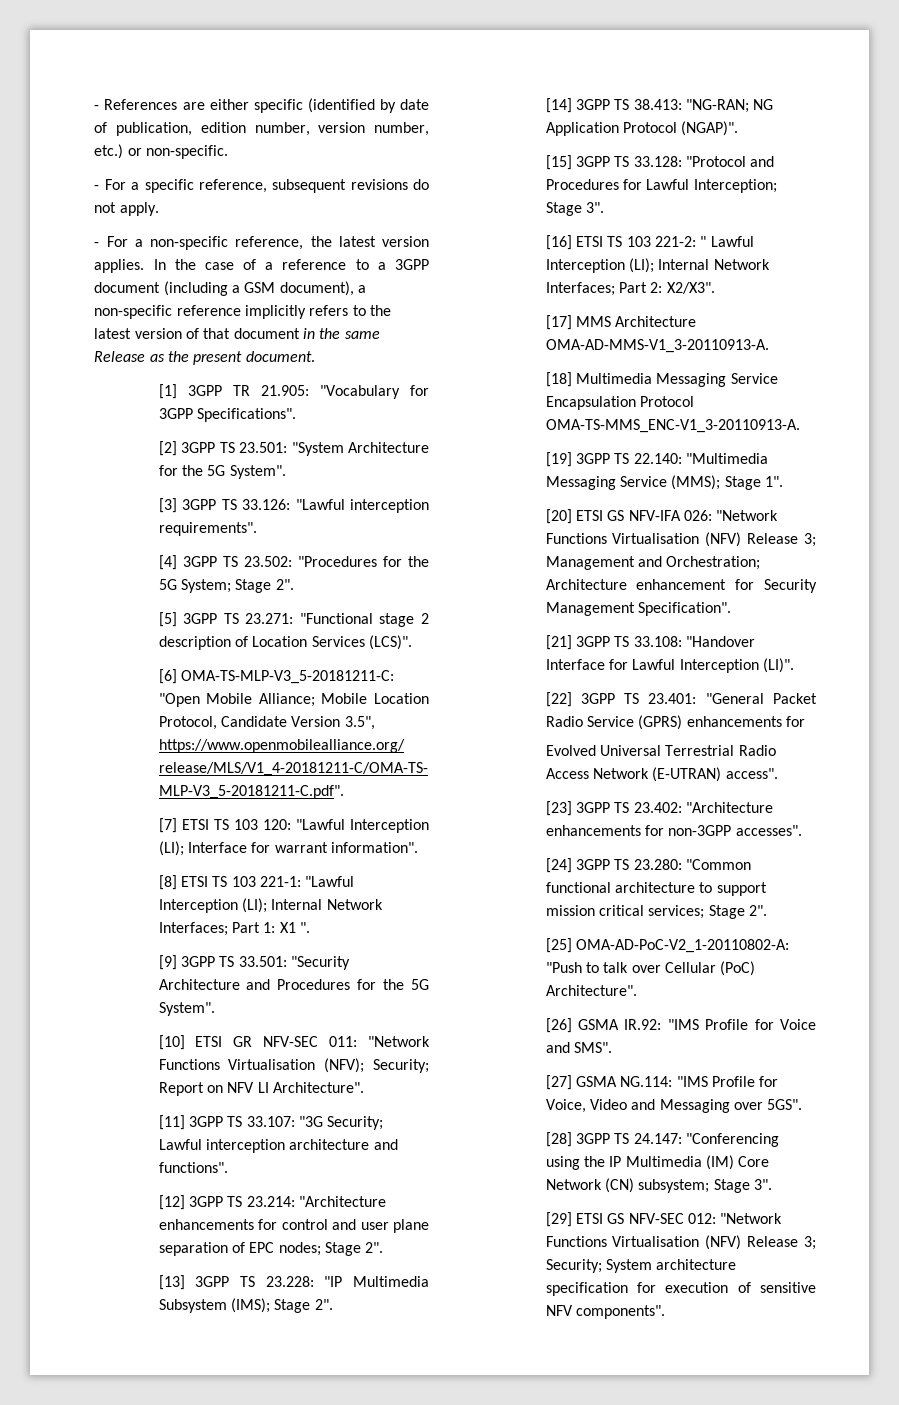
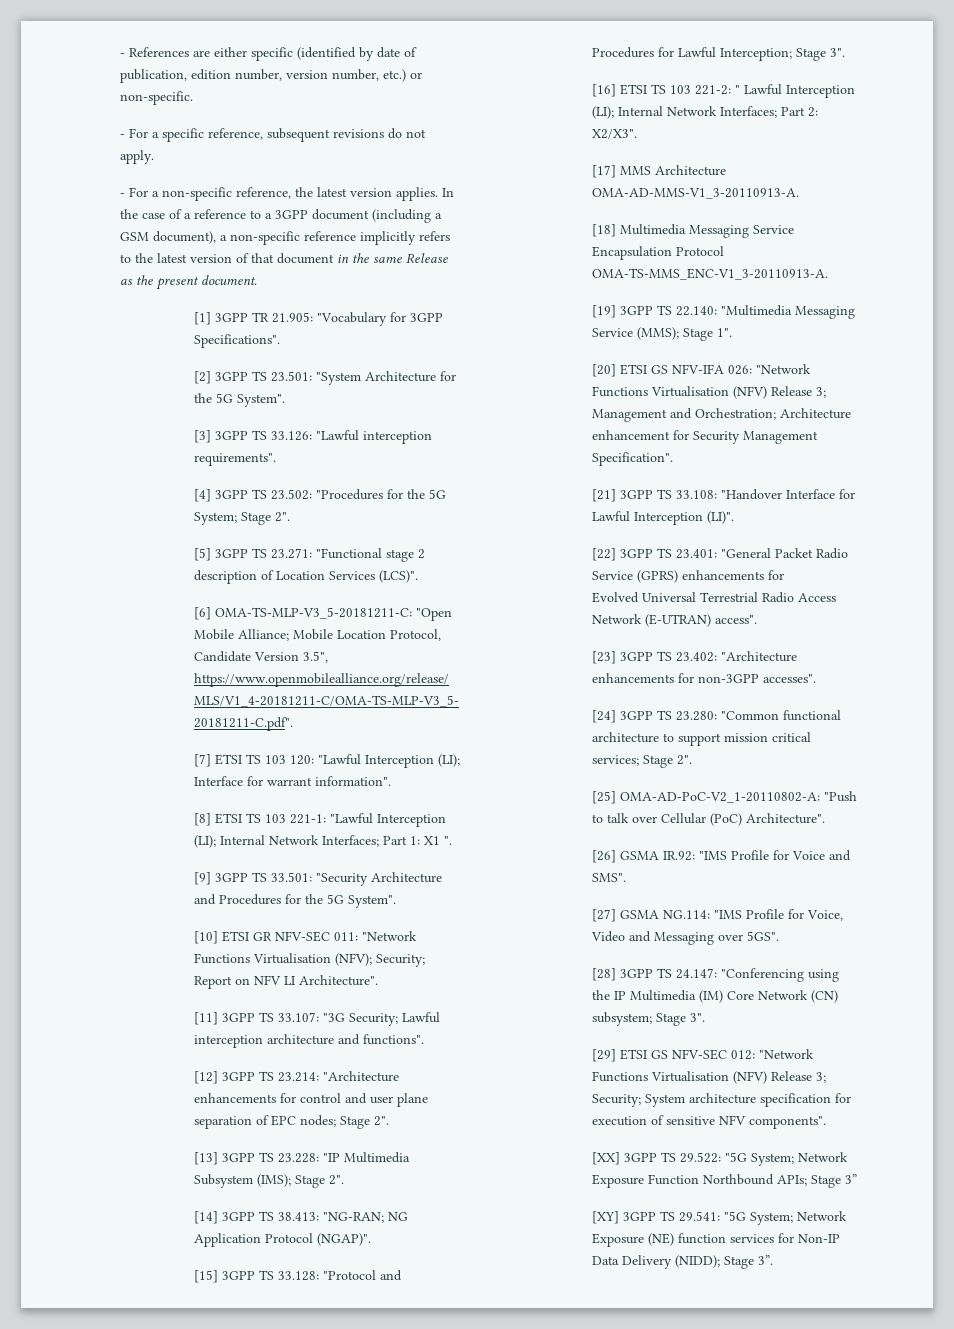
+ [XX] 3GPP TS 29.522: "5G System; Network Exposure Function Northbound APIs; Stage 3”
+ [XY] 3GPP TS 29.541: "5G System; Network Exposure (NE) function services for Non-IP Data Delivery (NIDD); Stage 3”.

